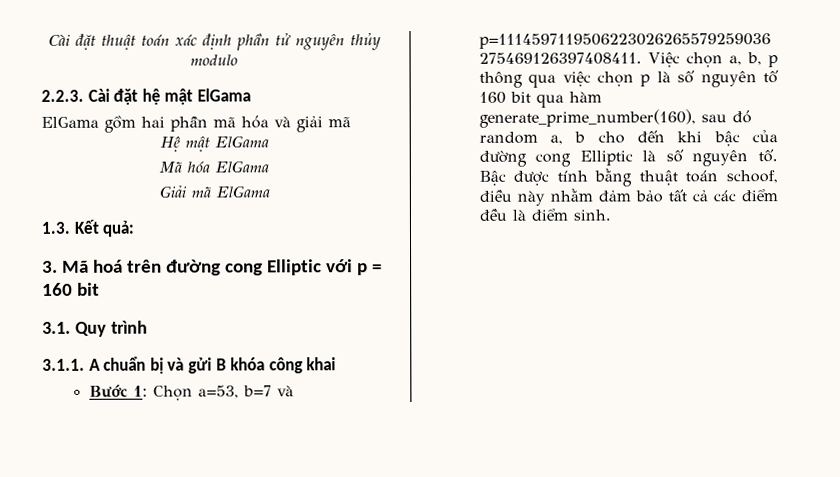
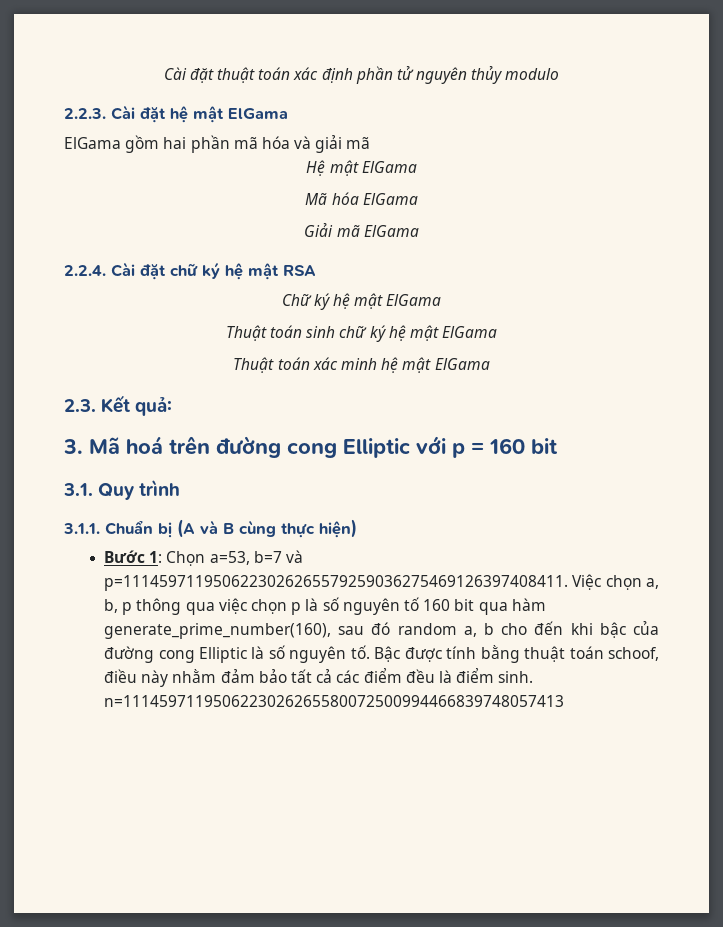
- 1.3. Kết quả:
+ 2.2.4. Cài đặt chữ ký hệ mật RSA
+ Chữ ký hệ mật ElGama
+ Thuật toán sinh chữ ký hệ mật ElGama
+ Thuật toán xác minh hệ mật ElGama
+ 2.3. Kết quả:
- 3.1.1. A chuẩn bị và gửi B khóa công khai
+ 3.1.1. Chuẩn bị (A và B cùng thực hiện)
- Bậc được tính bằng thuật toán schoof, điều này nhằm đảm bảo tất cả các điểm đều là điểm sinh.
+ Bậc được tính bằng thuật toán schoof, điều này nhằm đảm bảo tất cả các điểm đều là điểm sinh. n=1114597119506223026265580072500994466839748057413

